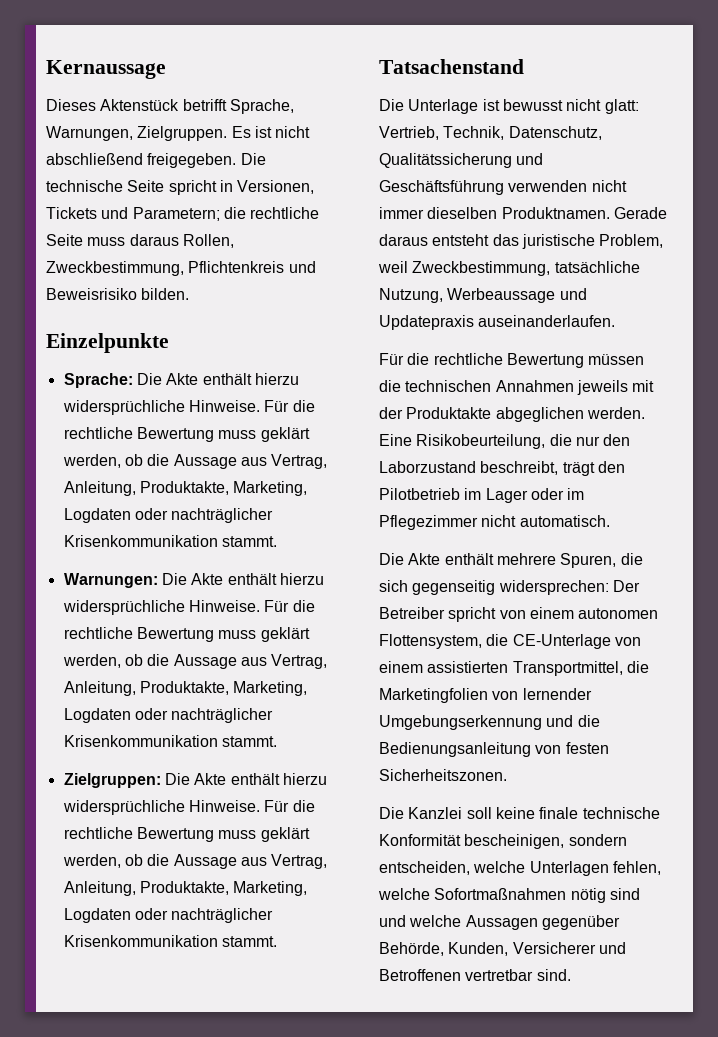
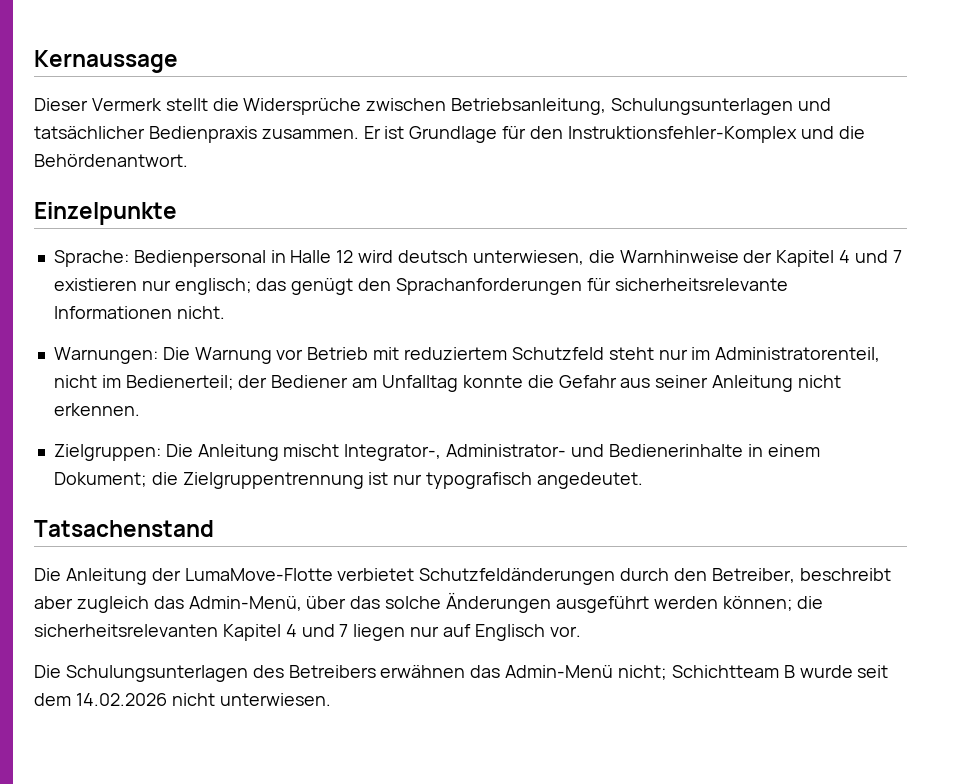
- Dieses Aktenstück betrifft Sprache, Warnungen, Zielgruppen. Es ist nicht abschließend freigegeben. Die technische Seite spricht in Versionen, Tickets und Parametern; die rechtliche Seite muss daraus Rollen, Zweckbestimmung, Pflichtenkreis und Beweisrisiko bilden.
+ Dieser Vermerk stellt die Widersprüche zwischen Betriebsanleitung, Schulungsunterlagen und tatsächlicher Bedienpraxis zusammen. Er ist Grundlage für den Instruktionsfehler-Komplex und die Behördenantwort.
  Einzelpunkte
- Sprache: Die Akte enthält hierzu widersprüchliche Hinweise. Für die rechtliche Bewertung muss geklärt werden, ob die Aussage aus Vertrag, Anleitung, Produktakte, Marketing, Logdaten oder nachträglicher Krisenkommunikation stammt.
- Warnungen: Die Akte enthält hierzu widersprüchliche Hinweise. Für die rechtliche Bewertung muss geklärt werden, ob die Aussage aus Vertrag, Anleitung, Produktakte, Marketing, Logdaten oder nachträglicher Krisenkommunikation stammt.
- Zielgruppen: Die Akte enthält hierzu widersprüchliche Hinweise. Für die rechtliche Bewertung muss geklärt werden, ob die Aussage aus Vertrag, Anleitung, Produktakte, Marketing, Logdaten oder nachträglicher Krisenkommunikation stammt.
+ Sprache: Bedienpersonal in Halle 12 wird deutsch unterwiesen, die Warnhinweise der Kapitel 4 und 7 existieren nur englisch; das genügt den Sprachanforderungen für sicherheitsrelevante Informationen nicht.
+ Warnungen: Die Warnung vor Betrieb mit reduziertem Schutzfeld steht nur im Administratorenteil, nicht im Bedienerteil; der Bediener am Unfalltag konnte die Gefahr aus seiner Anleitung nicht erkennen.
+ Zielgruppen: Die Anleitung mischt Integrator-, Administrator- und Bedienerinhalte in einem Dokument; die Zielgruppentrennung ist nur typografisch angedeutet.
  Tatsachenstand
- Die Unterlage ist bewusst nicht glatt: Vertrieb, Technik, Datenschutz, Qualitätssicherung und Geschäftsführung verwenden nicht immer dieselben Produktnamen. Gerade daraus entsteht das juristische Problem, weil Zweckbestimmung, tatsächliche Nutzung, Werbeaussage und Updatepraxis auseinanderlaufen.
- Für die rechtliche Bewertung müssen die technischen Annahmen jeweils mit der Produktakte abgeglichen werden. Eine Risikobeurteilung, die nur den Laborzustand beschreibt, trägt den Pilotbetrieb im Lager oder im Pflegezimmer nicht automatisch.
- Die Akte enthält mehrere Spuren, die sich gegenseitig widersprechen: Der Betreiber spricht von einem autonomen Flottensystem, die CE-Unterlage von einem assistierten Transportmittel, die Marketingfolien von lernender Umgebungserkennung und die Bedienungsanleitung von festen Sicherheitszonen.
- Die Kanzlei soll keine finale technische Konformität bescheinigen, sondern entscheiden, welche Unterlagen fehlen, welche Sofortmaßnahmen nötig sind und welche Aussagen gegenüber Behörde, Kunden, Versicherer und Betroffenen vertretbar sind.
+ Die Anleitung der LumaMove-Flotte verbietet Schutzfeldänderungen durch den Betreiber, beschreibt aber zugleich das Admin-Menü, über das solche Änderungen ausgeführt werden können; die sicherheitsrelevanten Kapitel 4 und 7 liegen nur auf Englisch vor.
+ Die Schulungsunterlagen des Betreibers erwähnen das Admin-Menü nicht; Schichtteam B wurde seit dem 14.02.2026 nicht unterwiesen.

